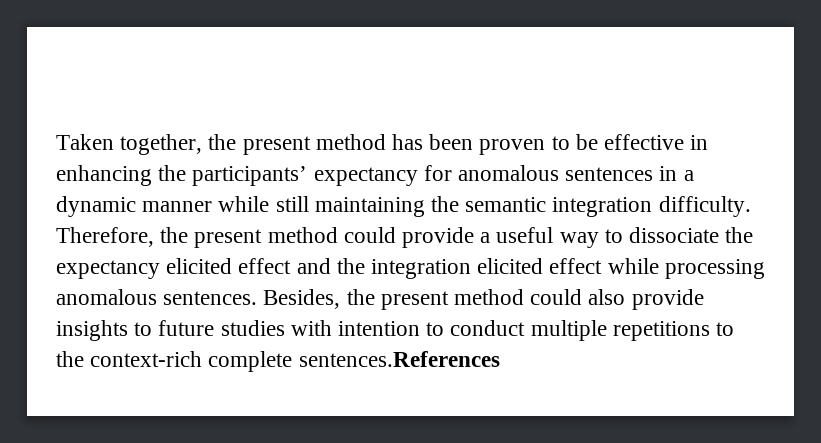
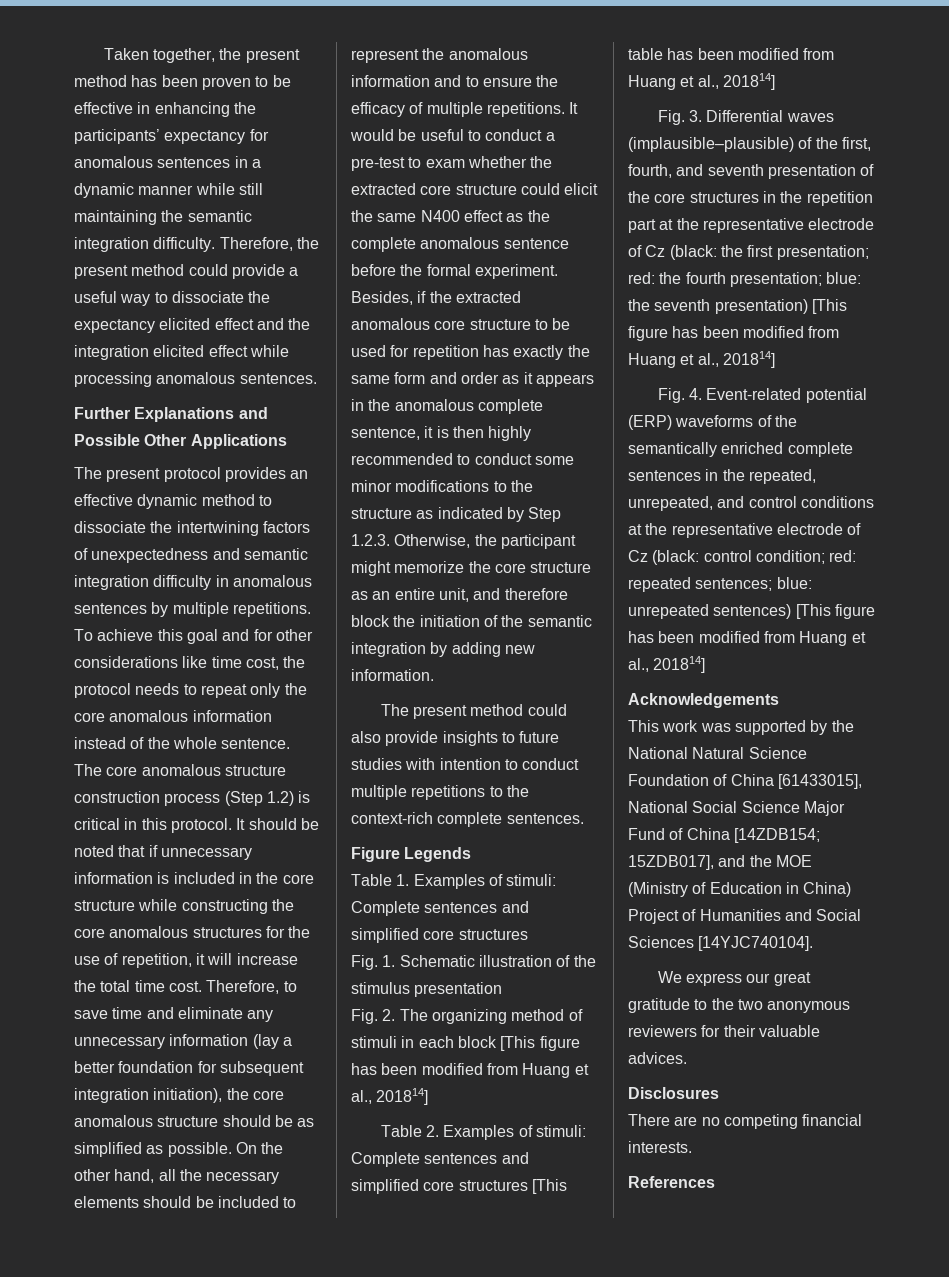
- Therefore, the present method could provide a useful way to dissociate the expectancy elicited effect and the integration elicited effect while processing anomalous sentences. Besides, the present method could also provide insights to future studies with intention to conduct multiple repetitions to the context-rich complete sentences.References
+ Therefore, the present method could provide a useful way to dissociate the expectancy elicited effect and the integration elicited effect while processing anomalous sentences.
+ Further Explanations and Possible Other Applications
+ The present protocol provides an effective dynamic method to dissociate the intertwining factors of unexpectedness and semantic integration difficulty in anomalous sentences by multiple repetitions. To achieve this goal and for other considerations like time cost, the protocol needs to repeat only the core anomalous information instead of the whole sentence. The core anomalous structure construction process (Step 1.2) is critical in this protocol. It should be noted that if unnecessary information is included in the core structure while constructing the core anomalous structures for the use of repetition, it will increase the total time cost. Therefore, to save time and eliminate any unnecessary information (lay a better foundation for subsequent integration initiation), the core anomalous structure should be as simplified as possible. On the other hand, all the necessary elements should be included to represent the anomalous information and to ensure the efficacy of multiple repetitions. It would be useful to conduct a pre-test to exam whether the extracted core structure could elicit the same N400 effect as the complete anomalous sentence before the formal experiment. Besides, if the extracted anomalous core structure to be used for repetition has exactly the same form and order as it appears in the anomalous complete sentence, it is then highly recommended to conduct some minor modifications to the structure as indicated by Step 1.2.3. Otherwise, the participant might memorize the core structure as an entire unit, and therefore block the initiation of the semantic integration by adding new information.
+ The present method could also provide insights to future studies with intention to conduct multiple repetitions to the context-rich complete sentences.
+ Figure Legends
+ Table 1. Examples of stimuli: Complete sentences and simplified core structures
+ Fig. 1. Schematic illustration of the stimulus presentation
+ Fig. 2. The organizing method of stimuli in each block [This figure has been modified from Huang et al., 201814]
+ Table 2. Examples of stimuli: Complete sentences and simplified core structures [This table has been modified from Huang et al., 201814]
+ Fig. 3. Differential waves (implausible–plausible) of the first, fourth, and seventh presentation of the core structures in the repetition part at the representative electrode of Cz (black: the first presentation; red: the fourth presentation; blue: the seventh presentation) [This figure has been modified from Huang et al., 201814]
+ Fig. 4. Event-related potential (ERP) waveforms of the semantically enriched complete sentences in the repeated, unrepeated, and control conditions at the representative electrode of Cz (black: control condition; red: repeated sentences; blue: unrepeated sentences) [This figure has been modified from Huang et al., 201814]
+ Acknowledgements
+ This work was supported by the National Natural Science Foundation of China [61433015], National Social Science Major Fund of China [14ZDB154; 15ZDB017], and the MOE (Ministry of Education in China) Project of Humanities and Social Sciences [14YJC740104].
+ We express our great gratitude to the two anonymous reviewers for their valuable advices.
+ Disclosures
+ There are no competing financial interests.
+ References

